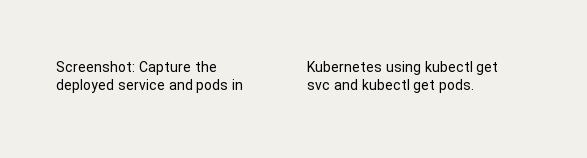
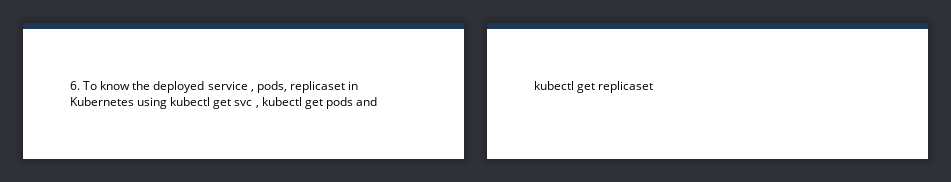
- Screenshot: Capture the deployed service and pods in Kubernetes using kubectl get svc and kubectl get pods.
+ 6. To know the deployed service , pods, replicaset in Kubernetes using kubectl get svc , kubectl get pods and kubectl get replicaset

